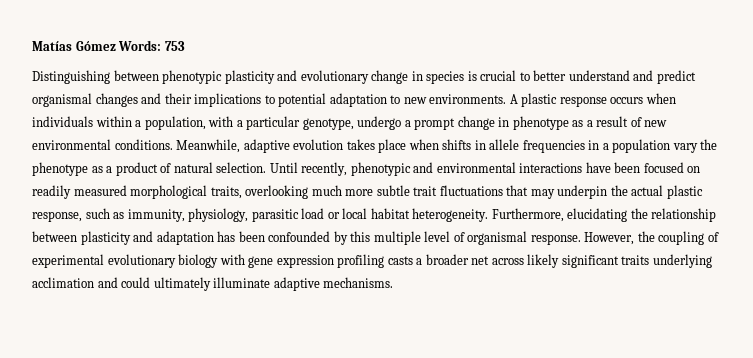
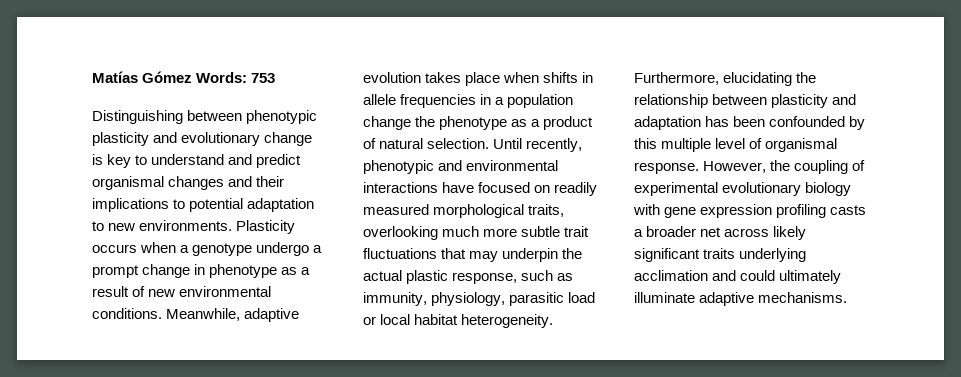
- Distinguishing between phenotypic plasticity and evolutionary change in species is crucial to better understand and predict organismal changes and their implications to potential adaptation to new environments.
+ Distinguishing between phenotypic plasticity and evolutionary change is key to understand and predict organismal changes and their implications to potential adaptation to new environments.
- A plastic response occurs when individuals within a population, with a particular genotype, undergo a prompt change in phenotype as a result of new environmental conditions.
+ Plasticity occurs when a genotype undergo a prompt change in phenotype as a result of new environmental conditions.
- Meanwhile, adaptive evolution takes place when shifts in allele frequencies in a population vary the phenotype as a product of natural selection.
+ Meanwhile, adaptive evolution takes place when shifts in allele frequencies in a population change the phenotype as a product of natural selection.
- Until recently, phenotypic and environmental interactions have been focused on readily measured morphological traits, overlooking much more subtle trait fluctuations that may underpin the actual plastic response, such as immunity, physiology, parasitic load or local habitat heterogeneity.
+ Until recently, phenotypic and environmental interactions have focused on readily measured morphological traits, overlooking much more subtle trait fluctuations that may underpin the actual plastic response, such as immunity, physiology, parasitic load or local habitat heterogeneity.

